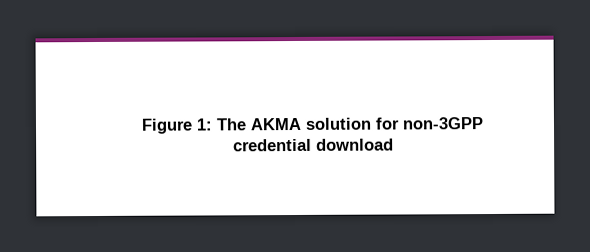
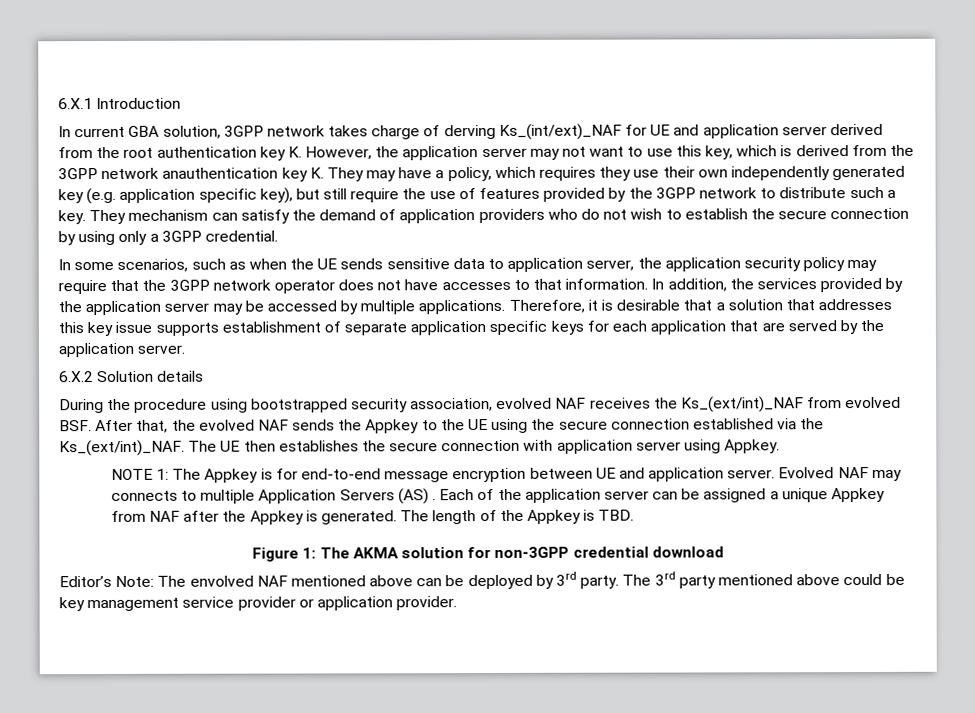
+ 6.X.1 Introduction
+ In current GBA solution, 3GPP network takes charge of derving Ks_(int/ext)_NAF for UE and application server derived from the root authentication key K. However, the application server may not want to use this key, which is derived from the 3GPP network anauthentication key K. They may have a policy, which requires they use their own independently generated key (e.g. application specific key), but still require the use of features provided by the 3GPP network to distribute such a key. They mechanism can satisfy the demand of application providers who do not wish to establish the secure connection by using only a 3GPP credential.
+ In some scenarios, such as when the UE sends sensitive data to application server, the application security policy may require that the 3GPP network operator does not have accesses to that information. In addition, the services provided by the application server may be accessed by multiple applications. Therefore, it is desirable that a solution that addresses this key issue supports establishment of separate application specific keys for each application that are served by the application server.
+ 6.X.2 Solution details
+ During the procedure using bootstrapped security association, evolved NAF receives the Ks_(ext/int)_NAF from evolved BSF. After that, the evolved NAF sends the Appkey to the UE using the secure connection established via the Ks_(ext/int)_NAF. The UE then establishes the secure connection with application server using Appkey.
+ NOTE 1: The Appkey is for end-to-end message encryption between UE and application server. Evolved NAF may connects to multiple Application Servers (AS) . Each of the application server can be assigned a unique Appkey from NAF after the Appkey is generated. The length of the Appkey is TBD.
+ Editor’s Note: The envolved NAF mentioned above can be deployed by 3rd party. The 3rd party mentioned above could be key management service provider or application provider.

